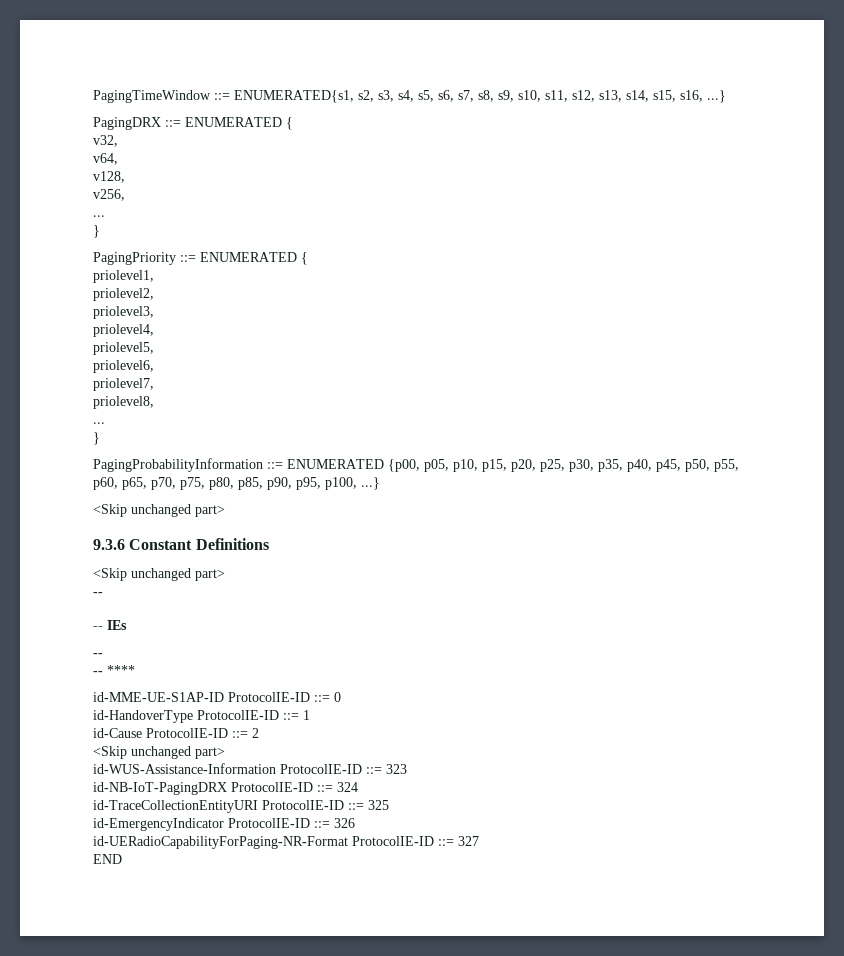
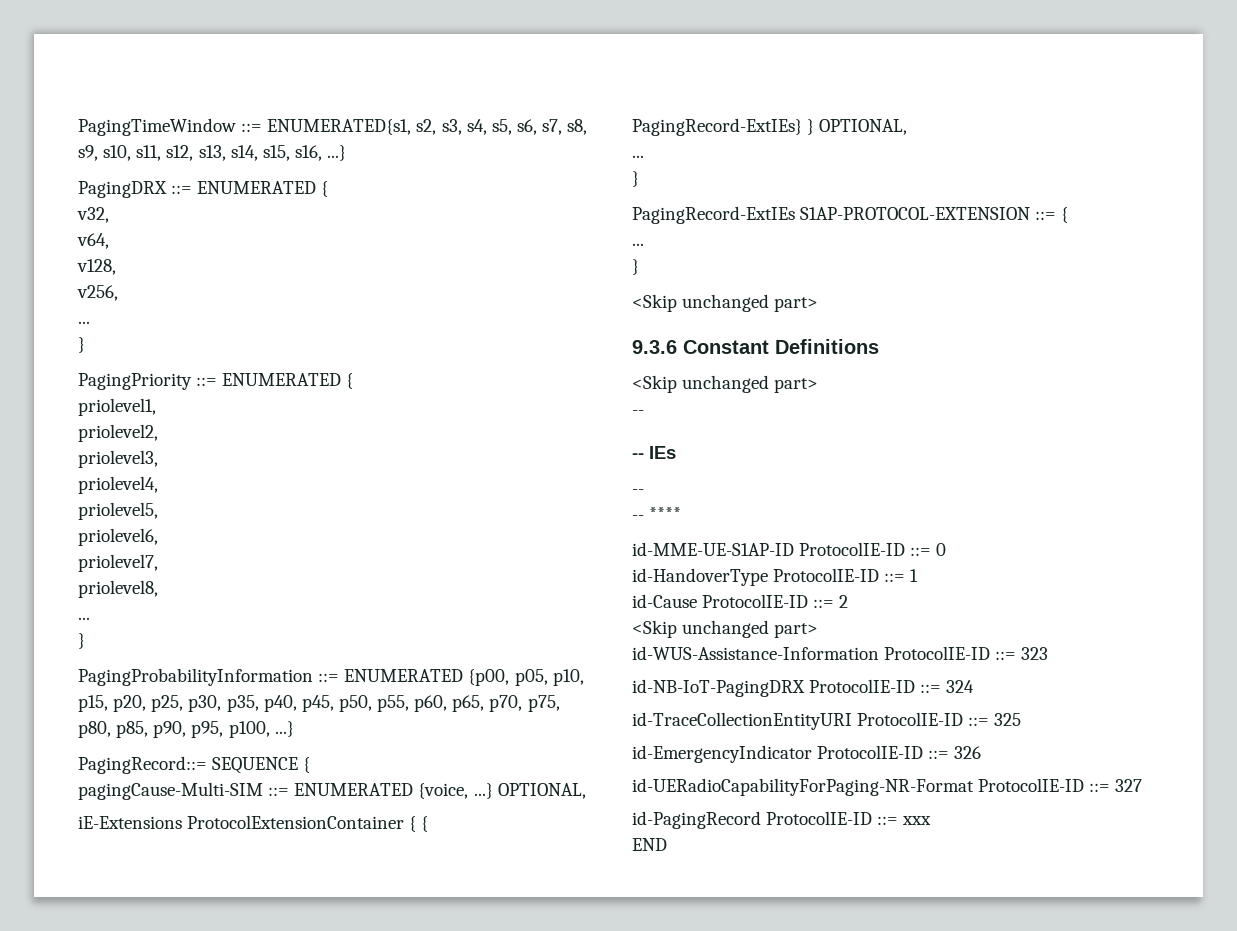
+ PagingRecord::= SEQUENCE {
+ pagingCause-Multi-SIM ::= ENUMERATED {voice, ...} OPTIONAL,
+ iE-Extensions ProtocolExtensionContainer { { PagingRecord-ExtIEs} } OPTIONAL,
+ ...
+ }
+ PagingRecord-ExtIEs S1AP-PROTOCOL-EXTENSION ::= {
+ ...
+ }
+ id-PagingRecord ProtocolIE-ID ::= xxx

